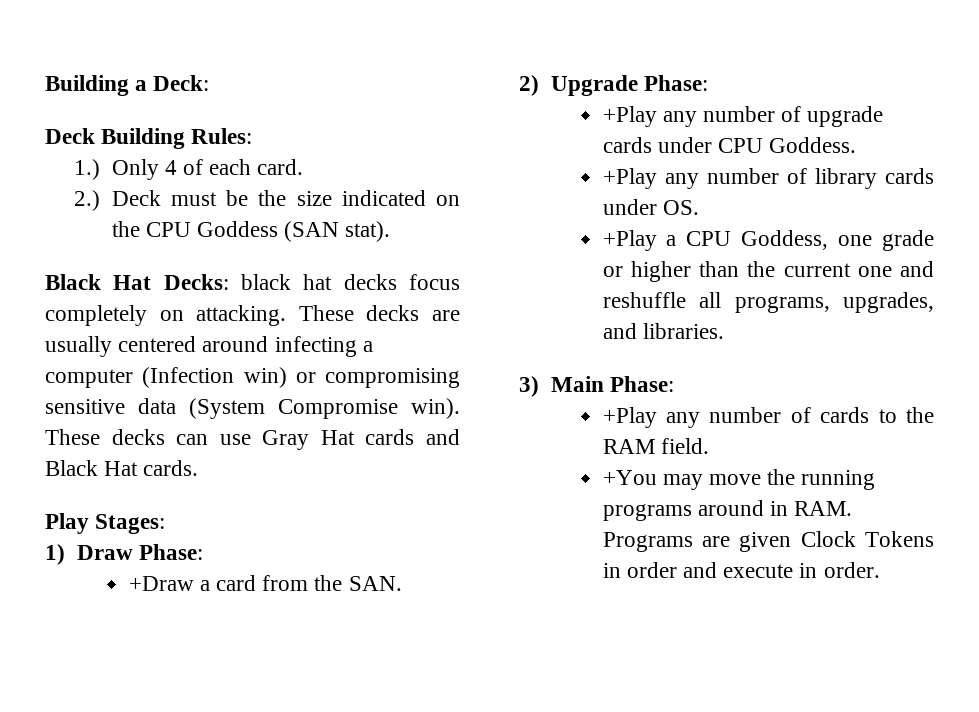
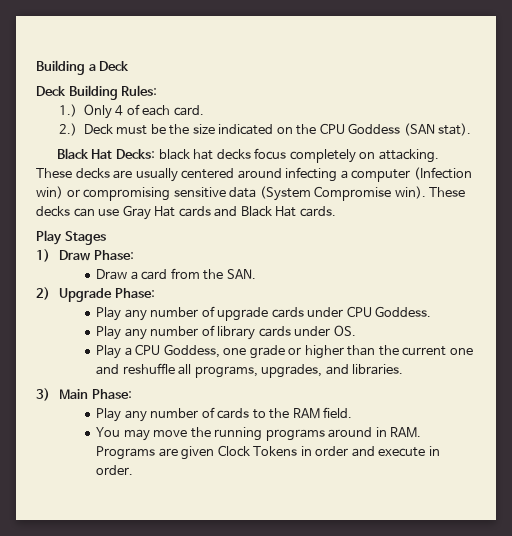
- Building a Deck:
+ Building a Deck
- Play Stages:
+ Play Stages
- +Draw a card from the SAN.
+ Draw a card from the SAN.
- +Play any number of upgrade cards under CPU Goddess.
+ Play any number of upgrade cards under CPU Goddess.
- +Play any number of library cards under OS.
+ Play any number of library cards under OS.
- +Play a CPU Goddess, one grade or higher than the current one and reshuffle all programs, upgrades, and libraries.
+ Play a CPU Goddess, one grade or higher than the current one and reshuffle all programs, upgrades, and libraries.
- +Play any number of cards to the RAM field.
+ Play any number of cards to the RAM field.
- +You may move the running programs around in RAM. Programs are given Clock Tokens in order and execute in order.
+ You may move the running programs around in RAM. Programs are given Clock Tokens in order and execute in order.

